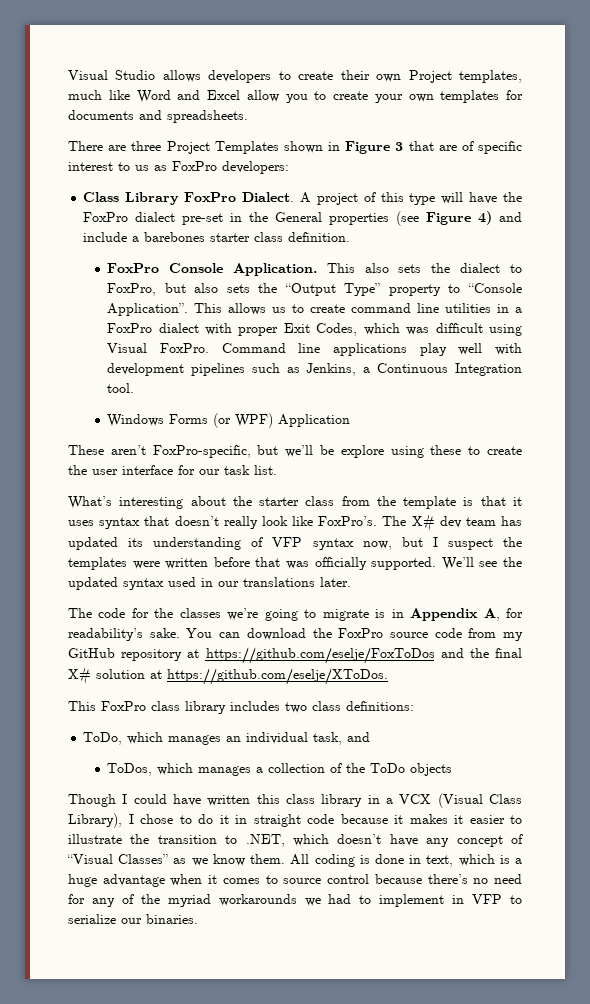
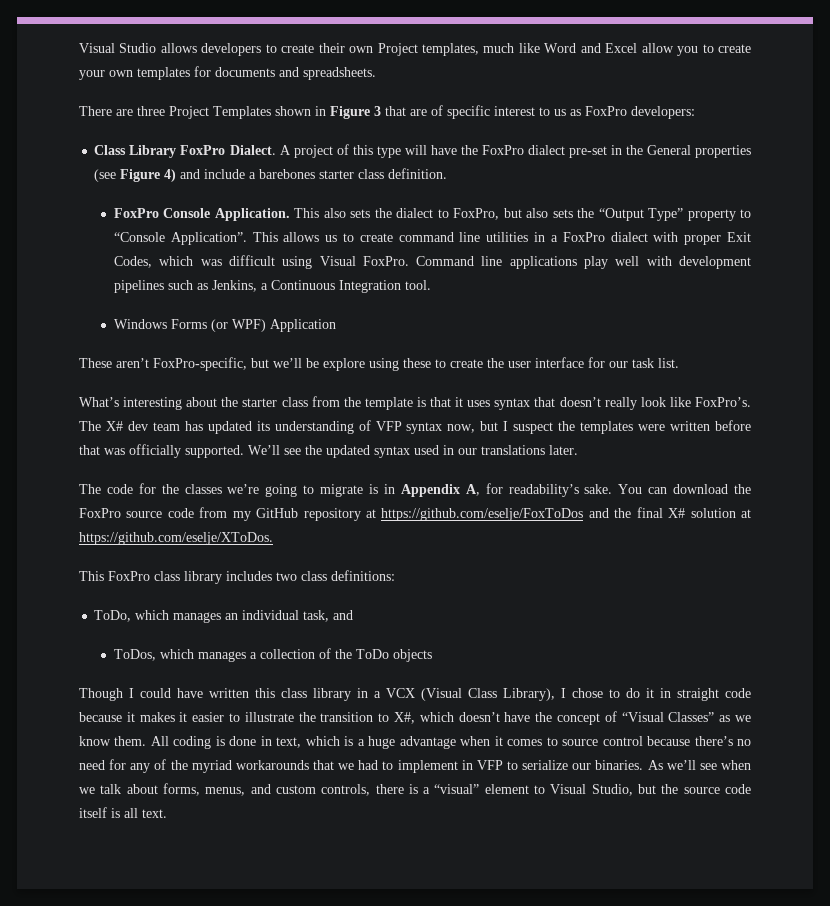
- Though I could have written this class library in a VCX (Visual Class Library), I chose to do it in straight code because it makes it easier to illustrate the transition to .NET, which doesn’t have any concept of “Visual Classes” as we know them.
+ Though I could have written this class library in a VCX (Visual Class Library), I chose to do it in straight code because it makes it easier to illustrate the transition to X#, which doesn’t have the concept of “Visual Classes” as we know them.
- All coding is done in text, which is a huge advantage when it comes to source control because there’s no need for any of the myriad workarounds we had to implement in VFP to serialize our binaries.
+ All coding is done in text, which is a huge advantage when it comes to source control because there’s no need for any of the myriad workarounds that we had to implement in VFP to serialize our binaries.
+ As we’ll see when we talk about forms, menus, and custom controls, there is a “visual” element to Visual Studio, but the source code itself is all text.

